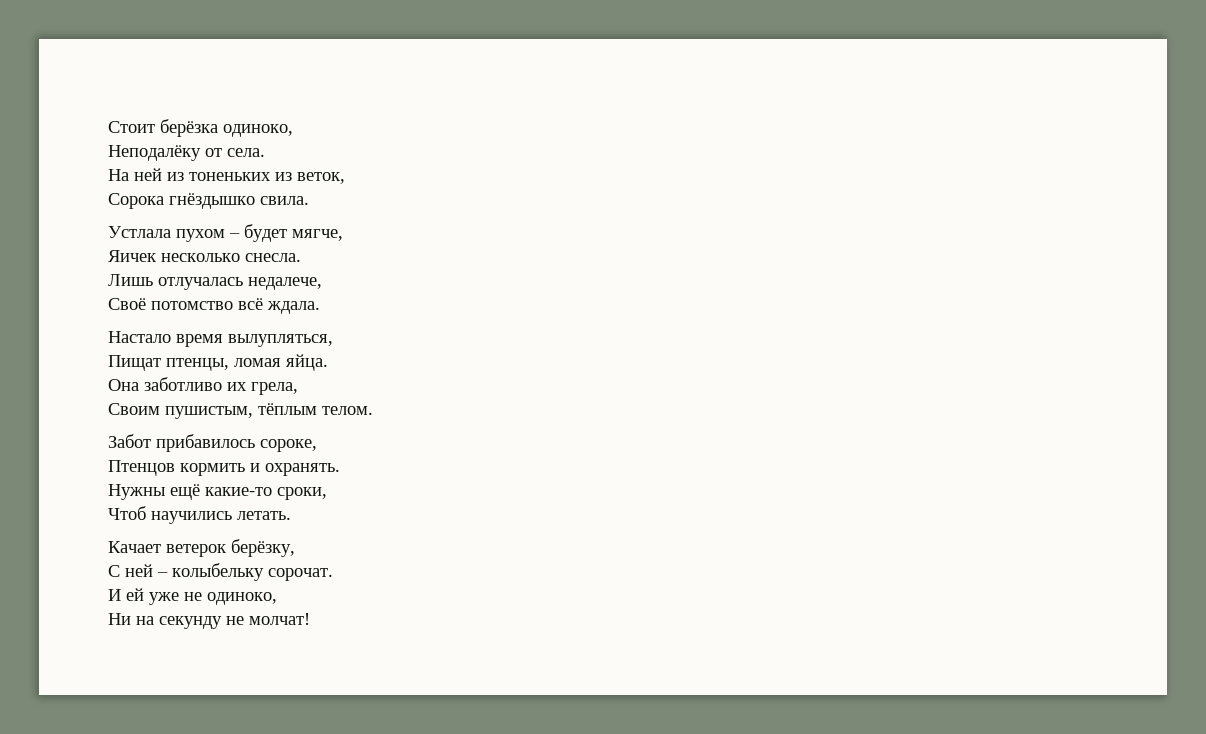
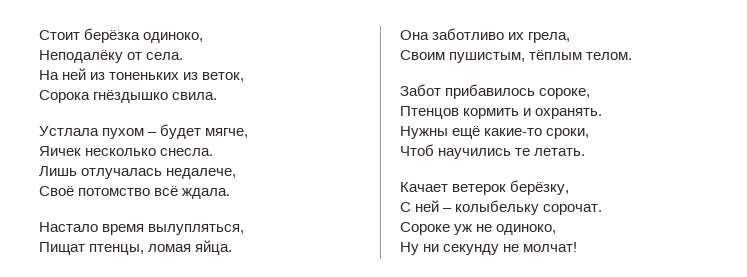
- Чтоб научились летать.
+ Чтоб научились те летать.
- И ей уже не одиноко,
+ Сороке уж не одиноко,
- Ни на секунду не молчат!
+ Ну ни секунду не молчат!

